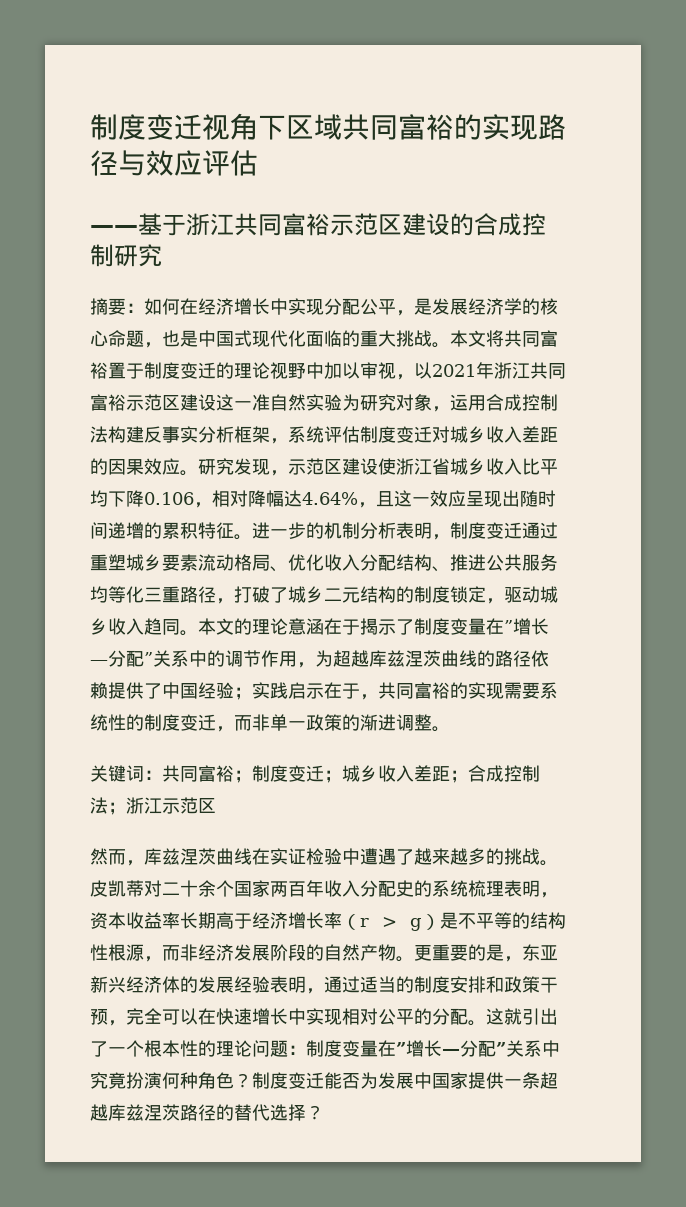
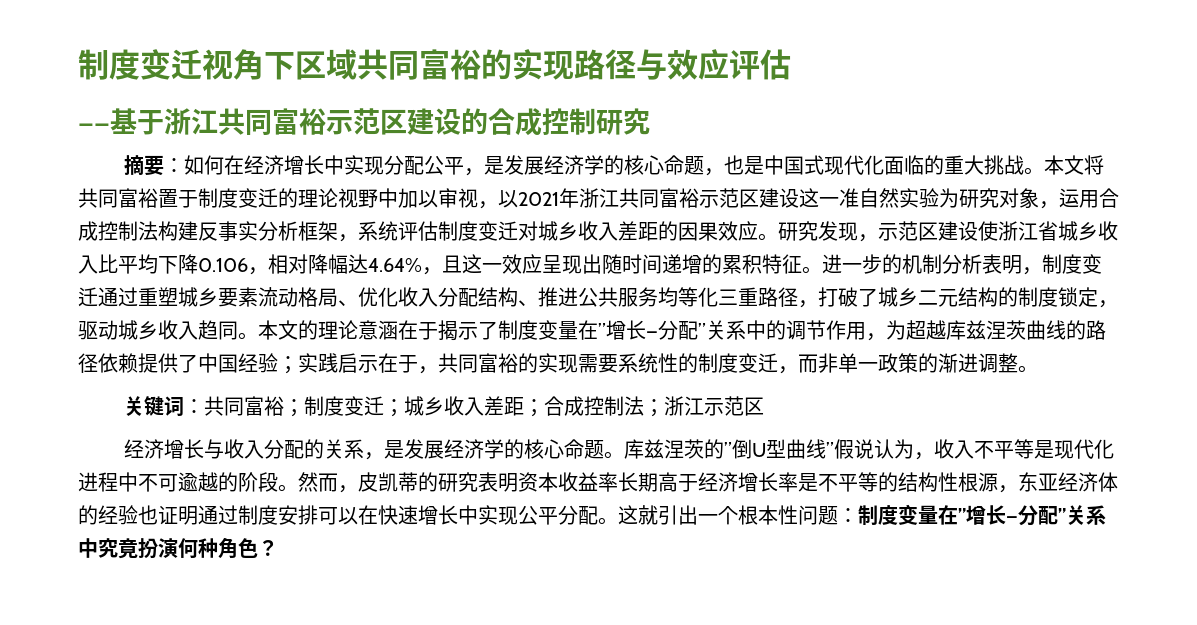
- 然而，库兹涅茨曲线在实证检验中遭遇了越来越多的挑战。皮凯蒂对二十余个国家两百年收入分配史的系统梳理表明，资本收益率长期高于经济增长率（r > g）是不平等的结构性根源，而非经济发展阶段的自然产物。更重要的是，东亚新兴经济体的发展经验表明，通过适当的制度安排和政策干预，完全可以在快速增长中实现相对公平的分配。
+ 经济增长与收入分配的关系，是发展经济学的核心命题。库兹涅茨的”倒U型曲线”假说认为，收入不平等是现代化进程中不可逾越的阶段。然而，皮凯蒂的研究表明资本收益率长期高于经济增长率是不平等的结构性根源，东亚经济体的经验也证明通过制度安排可以在快速增长中实现公平分配。
- 这就引出了一个根本性的理论问题：制度变量在”增长—分配”关系中究竟扮演何种角色？制度变迁能否为发展中国家提供一条超越库兹涅茨路径的替代选择？
+ 这就引出一个根本性问题：制度变量在”增长—分配”关系中究竟扮演何种角色？

